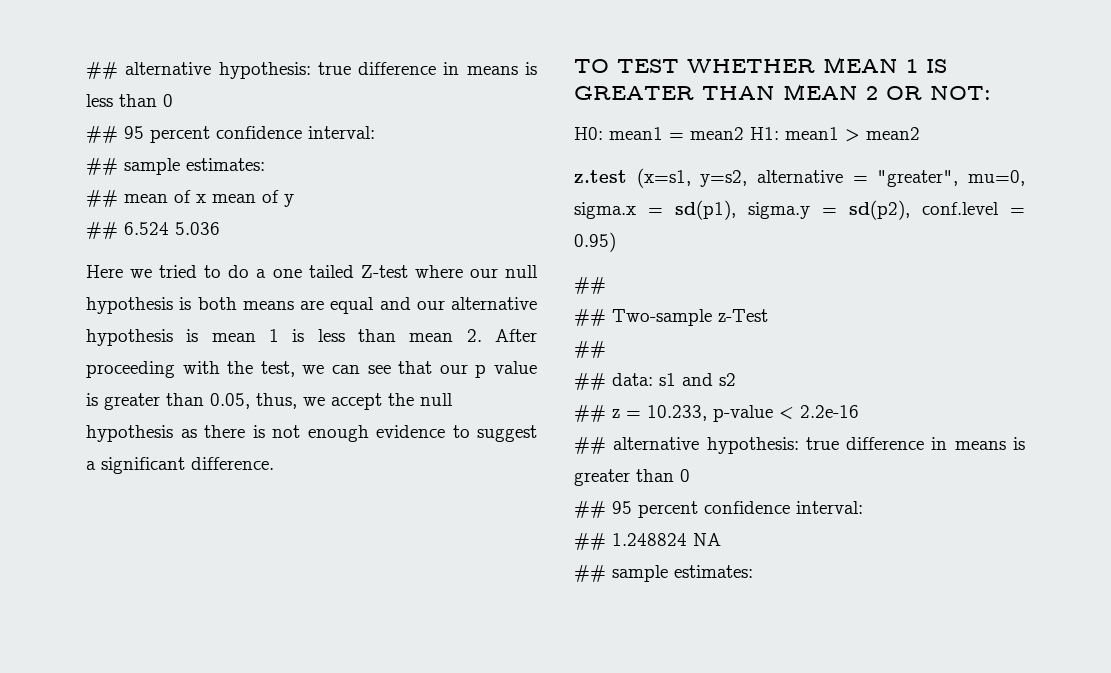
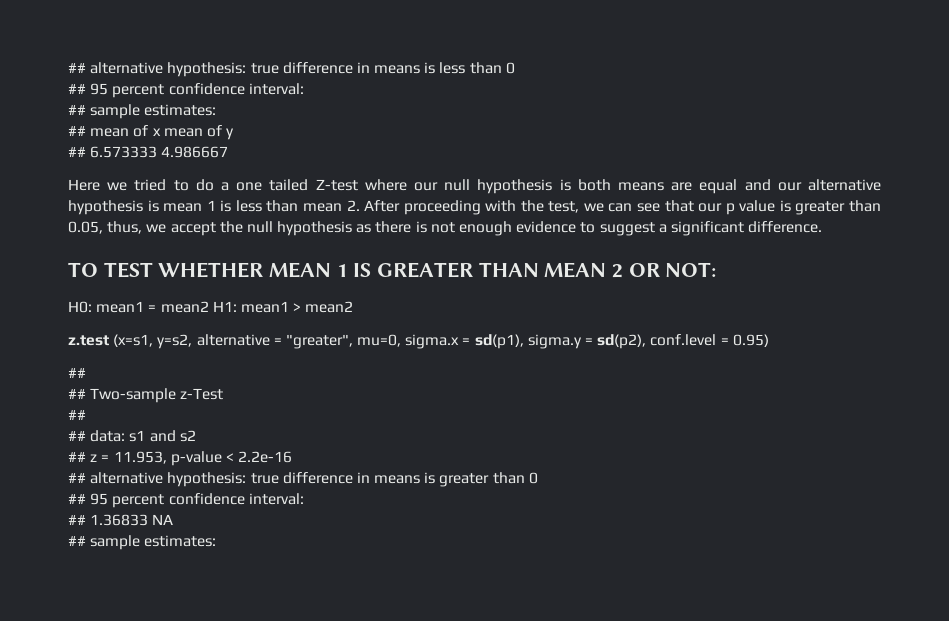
- ## 6.524 5.036
+ ## 6.573333 4.986667
- ## z = 10.233, p-value < 2.2e-16
+ ## z = 11.953, p-value < 2.2e-16
- ## 1.248824 NA
+ ## 1.36833 NA

